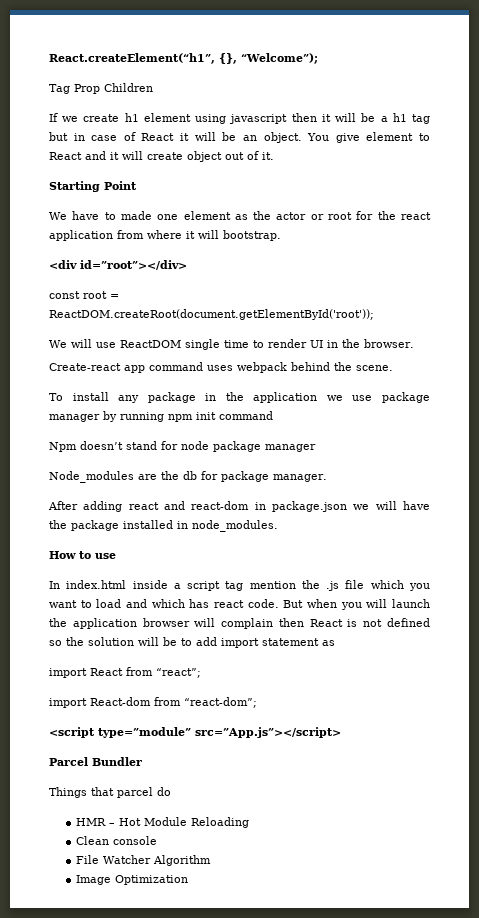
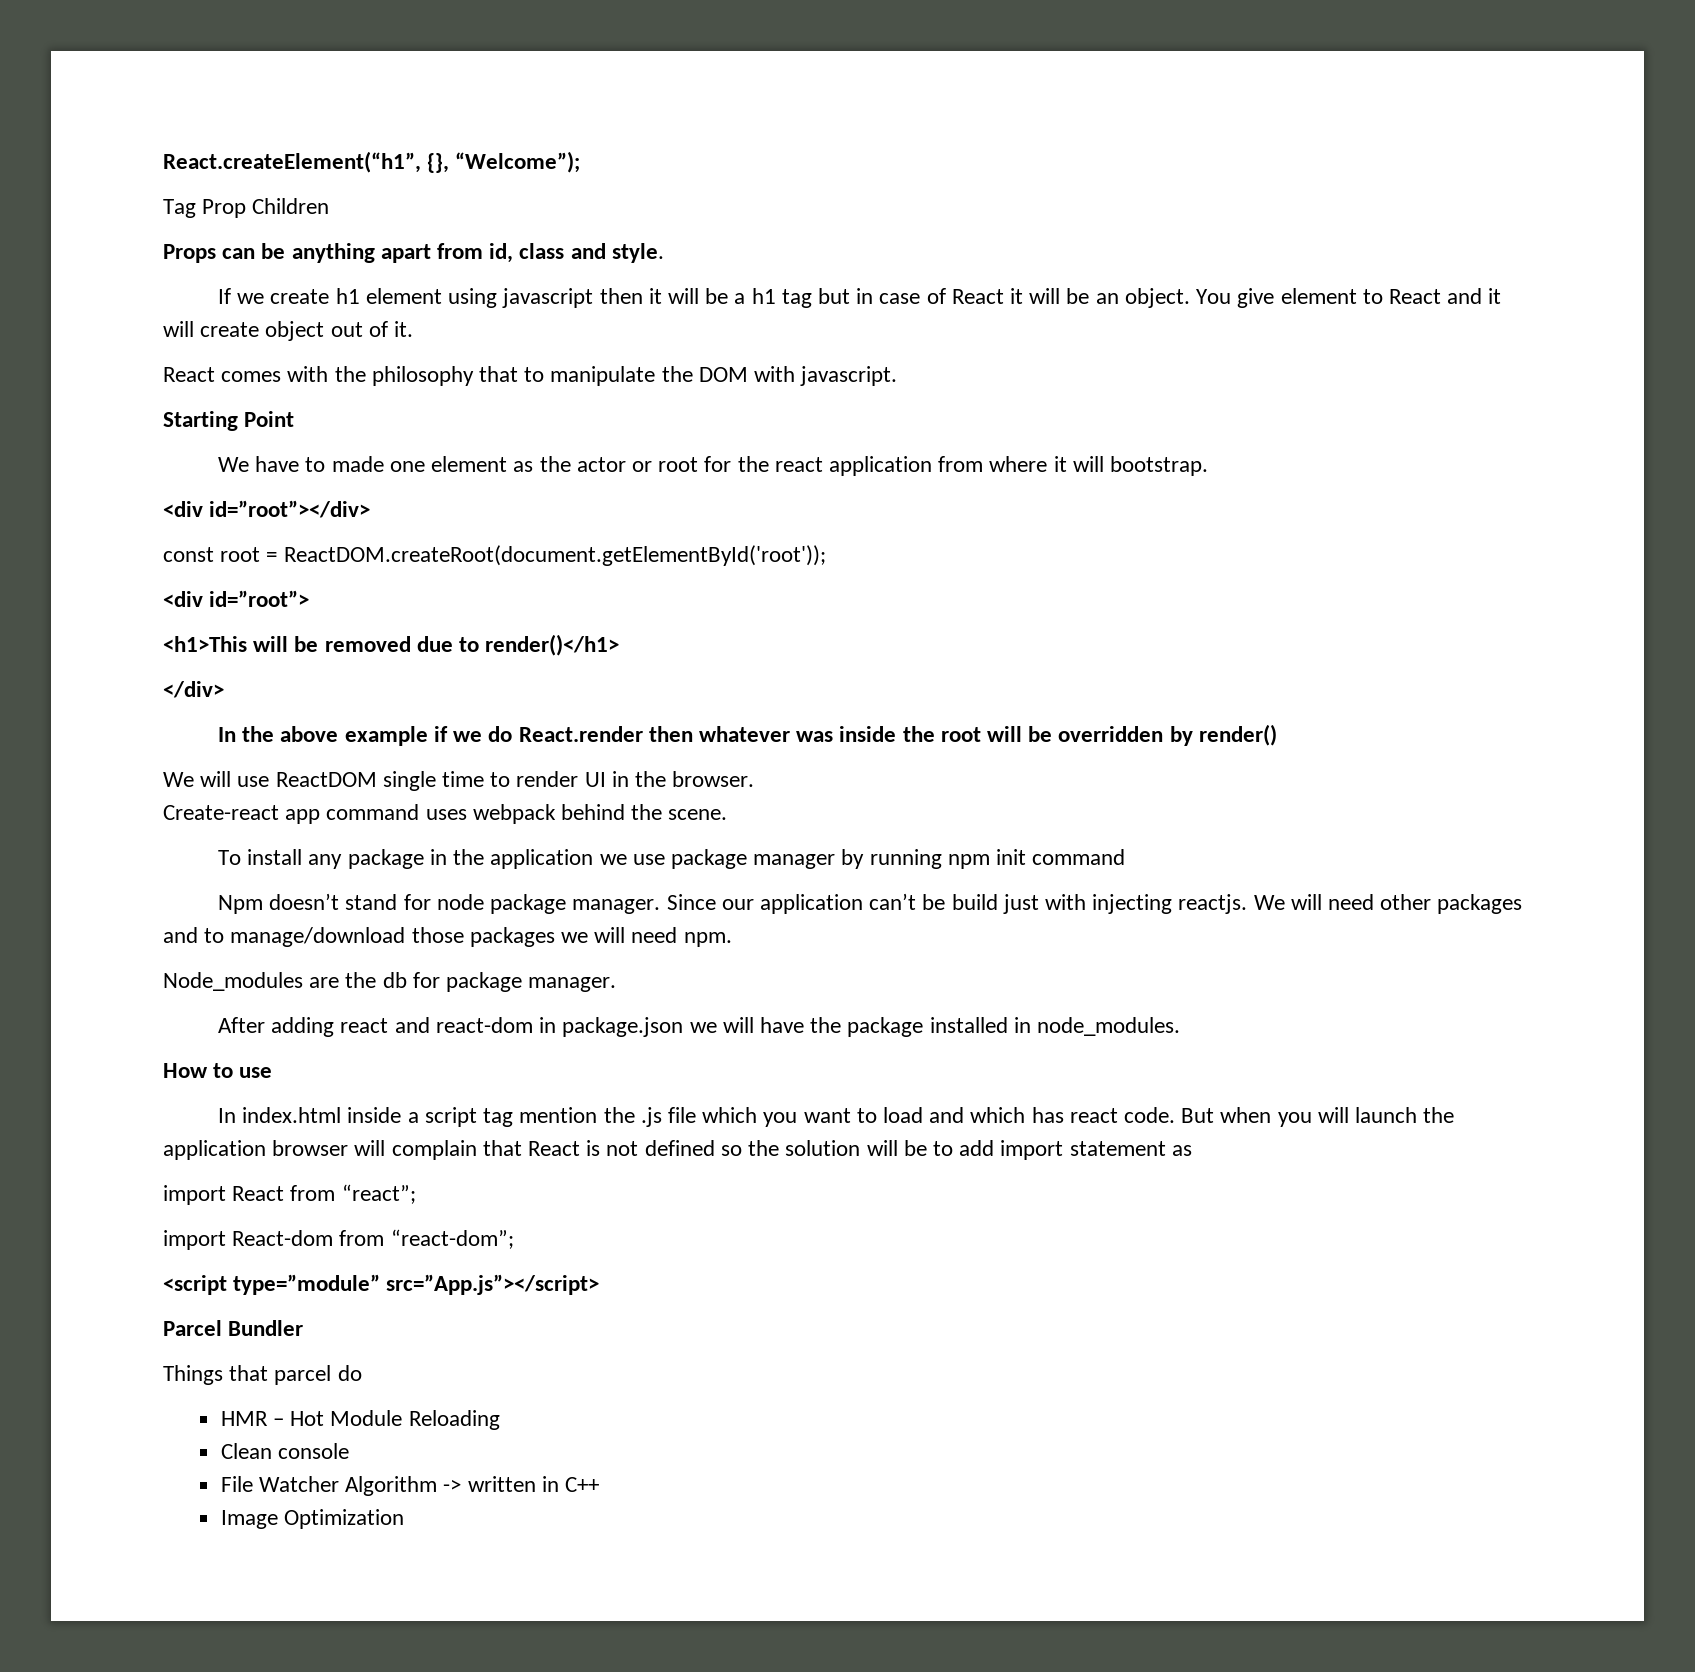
+ Props can be anything apart from id, class and style.
+ React comes with the philosophy that to manipulate the DOM with javascript.
+ <div id=”root”>
+ <h1>This will be removed due to render()</h1>
+ </div>
+ In the above example if we do React.render then whatever was inside the root will be overridden by render()
- Npm doesn’t stand for node package manager
+ Npm doesn’t stand for node package manager. Since our application can’t be build just with injecting reactjs. We will need other packages and to manage/download those packages we will need npm.
- But when you will launch the application browser will complain then React is not defined so the solution will be to add import statement as
+ But when you will launch the application browser will complain that React is not defined so the solution will be to add import statement as
- File Watcher Algorithm
+ File Watcher Algorithm -> written in C++

